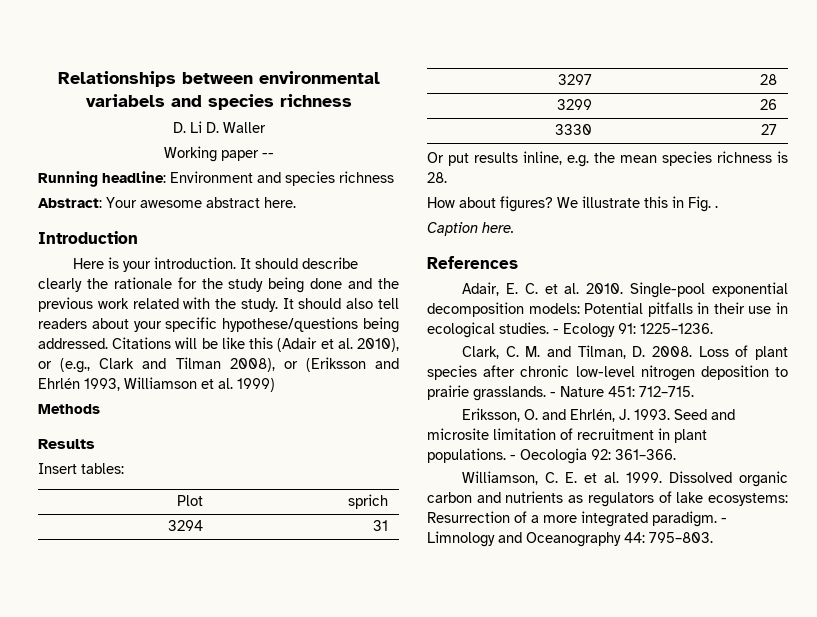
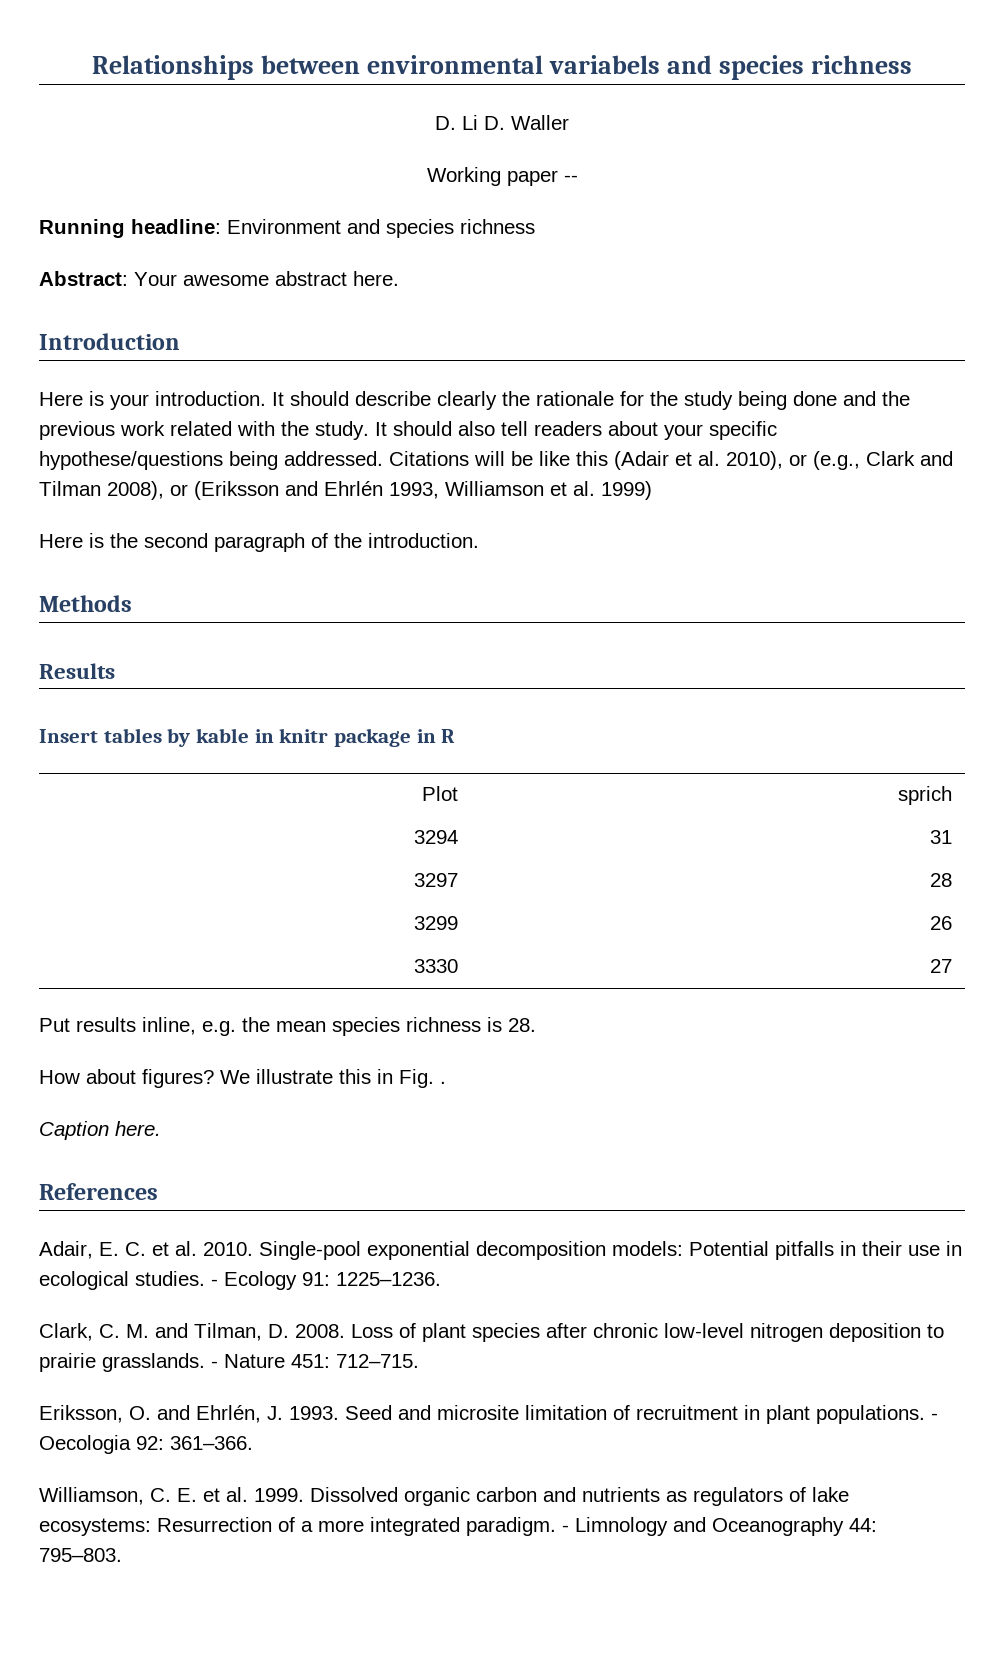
+ Here is the second paragraph of the introduction.
  Methods
  Results
- Insert tables:
+ Insert tables by kable in knitr package in R
- Or put results inline, e.g. the mean species richness is 28.
+ Put results inline, e.g. the mean species richness is 28.

